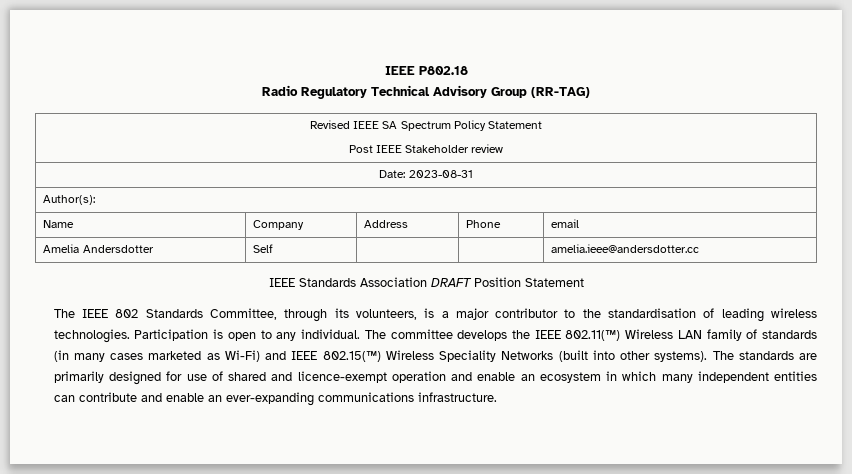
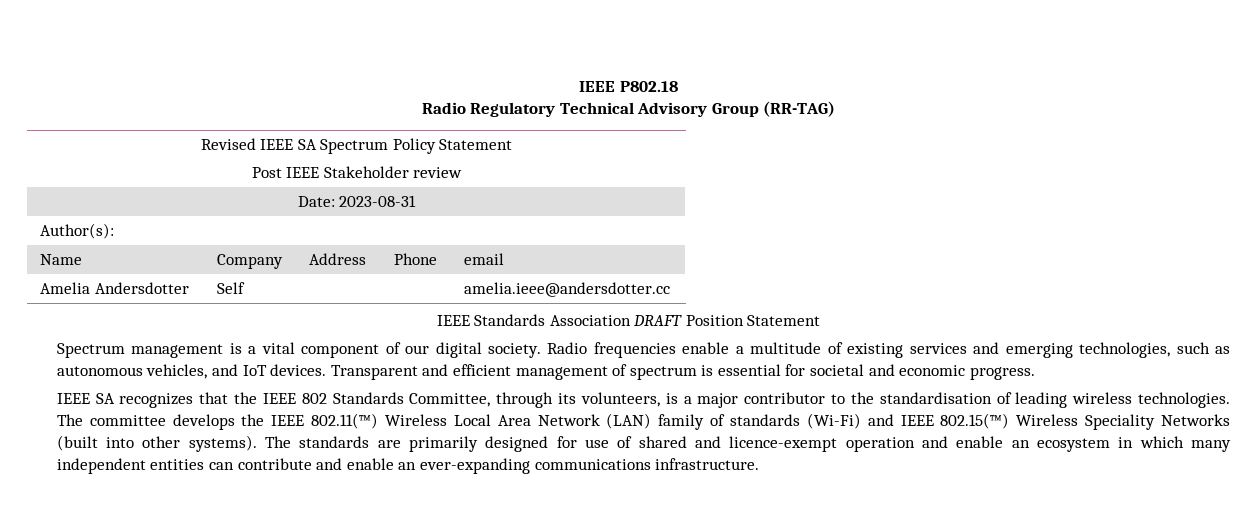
- The IEEE 802 Standards Committee, through its volunteers, is a major contributor to the standardisation of leading wireless technologies.
+ Spectrum management is a vital component of our digital society. Radio frequencies enable a multitude of existing services and emerging technologies, such as autonomous vehicles, and IoT devices. Transparent and efficient management of spectrum is essential for societal and economic progress.
+ IEEE SA recognizes that the IEEE 802 Standards Committee, through its volunteers, is a major contributor to the standardisation of leading wireless technologies.
- Participation is open to any individual.
- The committee develops the IEEE 802.11(™) Wireless LAN family of standards (in many cases marketed as Wi-Fi) and IEEE 802.15(™) Wireless Speciality Networks (built into other systems).
+ The committee develops the IEEE 802.11(™) Wireless Local Area Network (LAN) family of standards (Wi-Fi) and IEEE 802.15(™) Wireless Speciality Networks (built into other systems).

